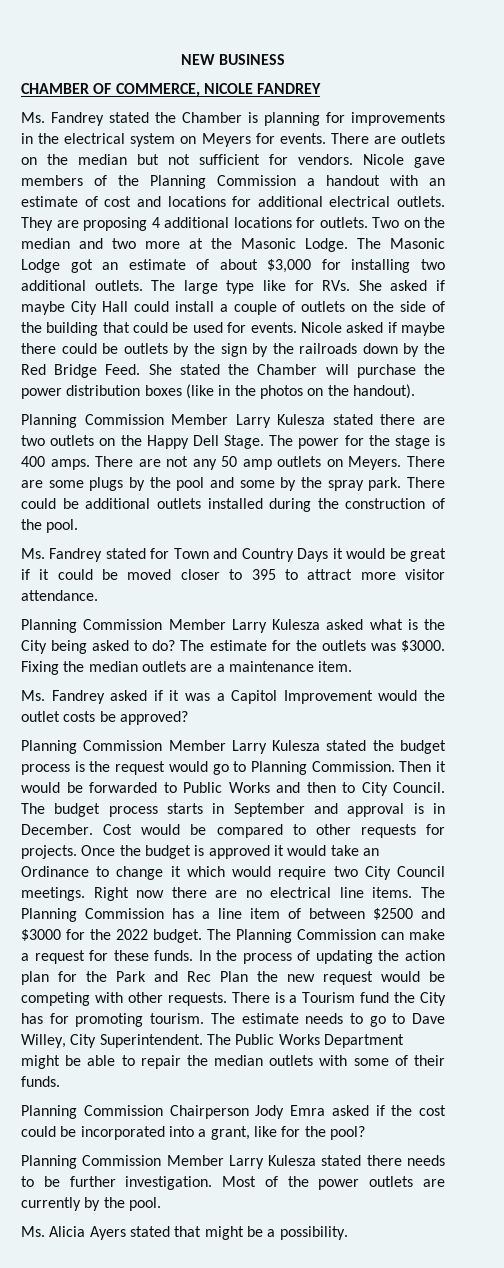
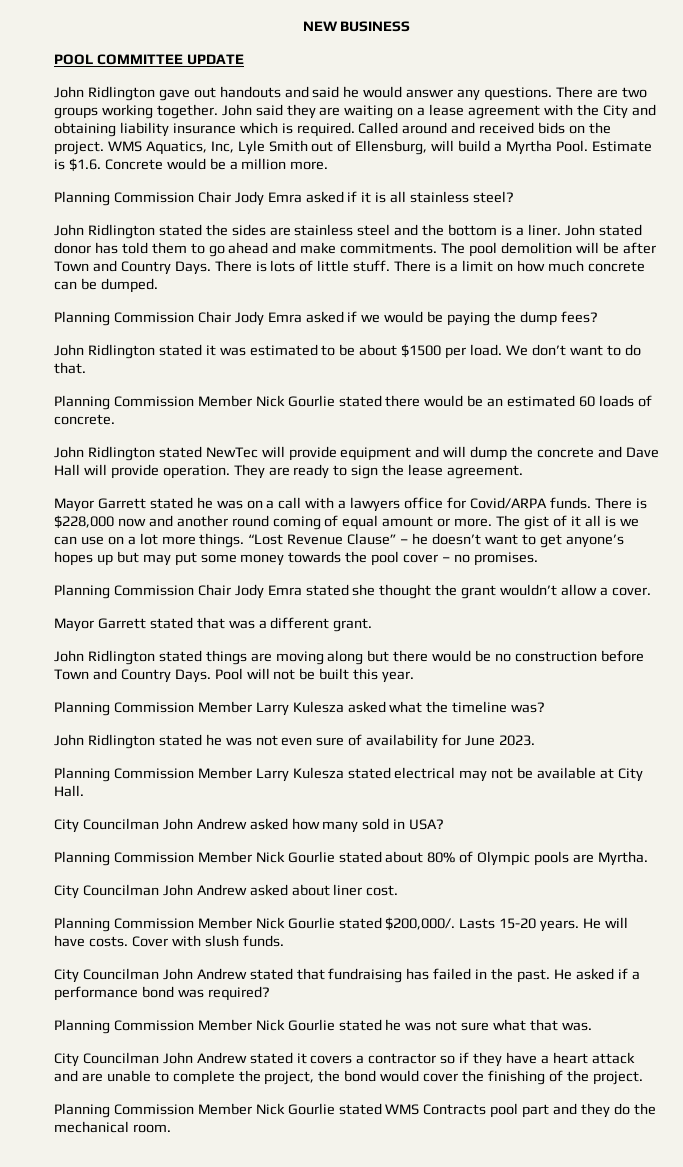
- CHAMBER OF COMMERCE, NICOLE FANDREY
- Ms. Fandrey stated the Chamber is planning for improvements in the electrical system on Meyers for events. There are outlets on the median but not sufficient for vendors. Nicole gave members of the Planning Commission a handout with an estimate of cost and locations for additional electrical outlets. They are proposing 4 additional locations for outlets. Two on the median and two more at the Masonic Lodge. The Masonic Lodge got an estimate of about $3,000 for installing two additional outlets. The large type like for RVs. She asked if maybe City Hall could install a couple of outlets on the side of the building that could be used for events. Nicole asked if maybe there could be outlets by the sign by the railroads down by the Red Bridge Feed. She stated the Chamber will purchase the power distribution boxes (like in the photos on the handout).
- Planning Commission Member Larry Kulesza stated there are two outlets on the Happy Dell Stage. The power for the stage is 400 amps. There are not any 50 amp outlets on Meyers. There are some plugs by the pool and some by the spray park. There could be additional outlets installed during the construction of the pool.
- Ms. Fandrey stated for Town and Country Days it would be great if it could be moved closer to 395 to attract more visitor attendance.
+ POOL COMMITTEE UPDATE
+ John Ridlington gave out handouts and said he would answer any questions. There are two groups working together. John said they are waiting on a lease agreement with the City and obtaining liability insurance which is required. Called around and received bids on the project. WMS Aquatics, Inc, Lyle Smith out of Ellensburg, will build a Myrtha Pool. Estimate is $1.6. Concrete would be a million more.
+ Planning Commission Chair Jody Emra asked if it is all stainless steel?
+ John Ridlington stated the sides are stainless steel and the bottom is a liner. John stated donor has told them to go ahead and make commitments. The pool demolition will be after Town and Country Days. There is lots of little stuff. There is a limit on how much concrete can be dumped.
+ Planning Commission Chair Jody Emra asked if we would be paying the dump fees?
+ John Ridlington stated it was estimated to be about $1500 per load. We don’t want to do that.
+ Planning Commission Member Nick Gourlie stated there would be an estimated 60 loads of concrete.
+ John Ridlington stated NewTec will provide equipment and will dump the concrete and Dave Hall will provide operation. They are ready to sign the lease agreement.
+ Mayor Garrett stated he was on a call with a lawyers office for Covid/ARPA funds. There is $228,000 now and another round coming of equal amount or more. The gist of it all is we can use on a lot more things. “Lost Revenue Clause” – he doesn’t want to get anyone’s hopes up but may put some money towards the pool cover – no promises.
+ Planning Commission Chair Jody Emra stated she thought the grant wouldn’t allow a cover.
+ Mayor Garrett stated that was a different grant.
+ John Ridlington stated things are moving along but there would be no construction before Town and Country Days. Pool will not be built this year.
- Planning Commission Member Larry Kulesza asked what is the City being asked to do? The estimate for the outlets was $3000. Fixing the median outlets are a maintenance item.
- Ms. Fandrey asked if it was a Capitol Improvement would the outlet costs be approved?
- Planning Commission Member Larry Kulesza stated the budget process is the request would go to Planning Commission. Then it would be forwarded to Public Works and then to City Council. The budget process starts in September and approval is in December. Cost would be compared to other requests for projects. Once the budget is approved it would take an Ordinance to change it which would require two City Council meetings. Right now there are no electrical line items. The Planning Commission has a line item of between $2500 and $3000 for the 2022 budget. The Planning Commission can make a request for these funds. In the process of updating the action plan for the Park and Rec Plan the new request would be competing with other requests. There is a Tourism fund the City has for promoting tourism. The estimate needs to go to Dave Willey, City Superintendent. The Public Works Department might be able to repair the median outlets with some of their funds.
- Planning Commission Chairperson Jody Emra asked if the cost could be incorporated into a grant, like for the pool?
- Planning Commission Member Larry Kulesza stated there needs to be further investigation. Most of the power outlets are currently by the pool.
- Ms. Alicia Ayers stated that might be a possibility.
+ Planning Commission Member Larry Kulesza asked what the timeline was?
+ John Ridlington stated he was not even sure of availability for June 2023.
+ Planning Commission Member Larry Kulesza stated electrical may not be available at City Hall.
+ City Councilman John Andrew asked how many sold in USA?
+ Planning Commission Member Nick Gourlie stated about 80% of Olympic pools are Myrtha.
+ City Councilman John Andrew asked about liner cost.
+ Planning Commission Member Nick Gourlie stated $200,000/. Lasts 15-20 years. He will have costs. Cover with slush funds.
+ City Councilman John Andrew stated that fundraising has failed in the past. He asked if a performance bond was required?
+ Planning Commission Member Nick Gourlie stated he was not sure what that was.
+ City Councilman John Andrew stated it covers a contractor so if they have a heart attack and are unable to complete the project, the bond would cover the finishing of the project.
+ Planning Commission Member Nick Gourlie stated WMS Contracts pool part and they do the mechanical room.

